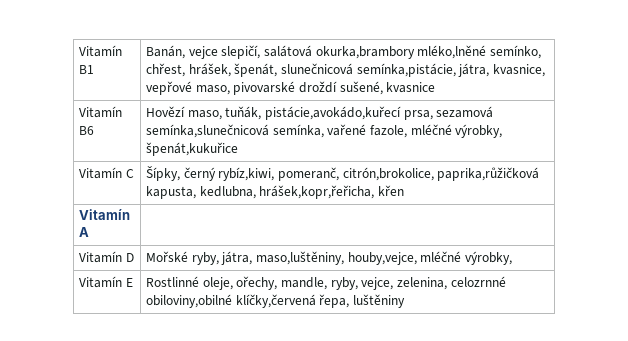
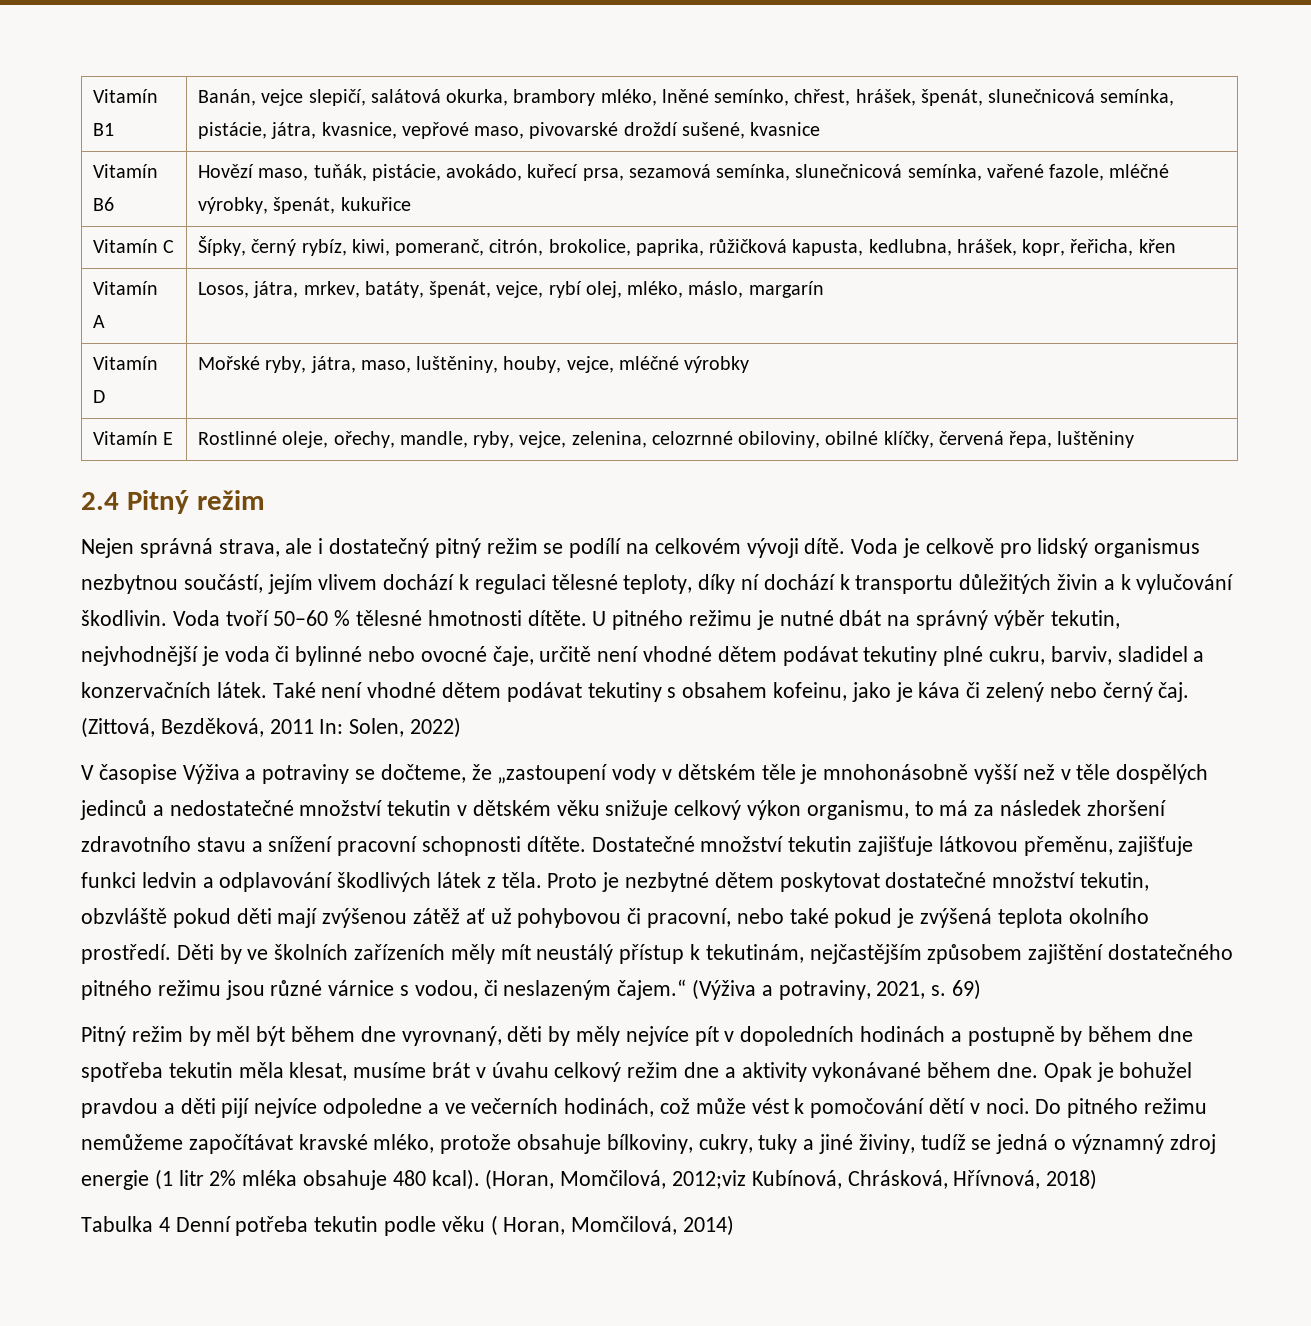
- Vitamín B1 | Banán, vejce slepičí, salátová okurka,brambory mléko,lněné semínko, chřest, hrášek, špenát, slunečnicová semínka,pistácie, játra, kvasnice, vepřové maso, pivovarské droždí sušené, kvasnice
+ Vitamín B1 | Banán, vejce slepičí, salátová okurka, brambory mléko, lněné semínko, chřest, hrášek, špenát, slunečnicová semínka, pistácie, játra, kvasnice, vepřové maso, pivovarské droždí sušené, kvasnice
- Vitamín B6 | Hovězí maso, tuňák, pistácie,avokádo,kuřecí prsa, sezamová semínka,slunečnicová semínka, vařené fazole, mléčné výrobky, špenát,kukuřice
+ Vitamín B6 | Hovězí maso, tuňák, pistácie, avokádo, kuřecí prsa, sezamová semínka, slunečnicová semínka, vařené fazole, mléčné výrobky, špenát, kukuřice
- Vitamín C | Šípky, černý rybíz,kiwi, pomeranč, citrón,brokolice, paprika,růžičková kapusta, kedlubna, hrášek,kopr,řeřicha, křen
- Vitamín A |
+ Vitamín C | Šípky, černý rybíz, kiwi, pomeranč, citrón, brokolice, paprika, růžičková kapusta, kedlubna, hrášek, kopr, řeřicha, křen
+ Vitamín A | Losos, játra, mrkev, batáty, špenát, vejce, rybí olej, mléko, máslo, margarín
- Vitamín D | Mořské ryby, játra, maso,luštěniny, houby,vejce, mléčné výrobky,
+ Vitamín D | Mořské ryby, játra, maso, luštěniny, houby, vejce, mléčné výrobky
- Vitamín E | Rostlinné oleje, ořechy, mandle, ryby, vejce, zelenina, celozrnné obiloviny,obilné klíčky,červená řepa, luštěniny
+ Vitamín E | Rostlinné oleje, ořechy, mandle, ryby, vejce, zelenina, celozrnné obiloviny, obilné klíčky, červená řepa, luštěniny
+ 2.4 Pitný režim
+ Nejen správná strava, ale i dostatečný pitný režim se podílí na celkovém vývoji dítě. Voda je celkově pro lidský organismus nezbytnou součástí, jejím vlivem dochází k regulaci tělesné teploty, díky ní dochází k transportu důležitých živin a k vylučování škodlivin. Voda tvoří 50–60 % tělesné hmotnosti dítěte. U pitného režimu je nutné dbát na správný výběr tekutin, nejvhodnější je voda či bylinné nebo ovocné čaje, určitě není vhodné dětem podávat tekutiny plné cukru, barviv, sladidel a konzervačních látek. Také není vhodné dětem podávat tekutiny s obsahem kofeinu, jako je káva či zelený nebo černý čaj. (Zittová, Bezděková, 2011 In: Solen, 2022)
+ V časopise Výživa a potraviny se dočteme, že „zastoupení vody v dětském těle je mnohonásobně vyšší než v těle dospělých jedinců a nedostatečné množství tekutin v dětském věku snižuje celkový výkon organismu, to má za následek zhoršení zdravotního stavu a snížení pracovní schopnosti dítěte. Dostatečné množství tekutin zajišťuje látkovou přeměnu, zajišťuje funkci ledvin a odplavování škodlivých látek z těla. Proto je nezbytné dětem poskytovat dostatečné množství tekutin, obzvláště pokud děti mají zvýšenou zátěž ať už pohybovou či pracovní, nebo také pokud je zvýšená teplota okolního prostředí. Děti by ve školních zařízeních měly mít neustálý přístup k tekutinám, nejčastějším způsobem zajištění dostatečného pitného režimu jsou různé várnice s vodou, či neslazeným čajem.“ (Výživa a potraviny, 2021, s. 69)
+ Pitný režim by měl být během dne vyrovnaný, děti by měly nejvíce pít v dopoledních hodinách a postupně by během dne spotřeba tekutin měla klesat, musíme brát v úvahu celkový režim dne a aktivity vykonávané během dne. Opak je bohužel pravdou a děti pijí nejvíce odpoledne a ve večerních hodinách, což může vést k pomočování dětí v noci. Do pitného režimu nemůžeme započítávat kravské mléko, protože obsahuje bílkoviny, cukry, tuky a jiné živiny, tudíž se jedná o významný zdroj energie (1 litr 2% mléka obsahuje 480 kcal). (Horan, Momčilová, 2012;viz Kubínová, Chrásková, Hřívnová, 2018)
+ Tabulka 4 Denní potřeba tekutin podle věku ( Horan, Momčilová, 2014)

